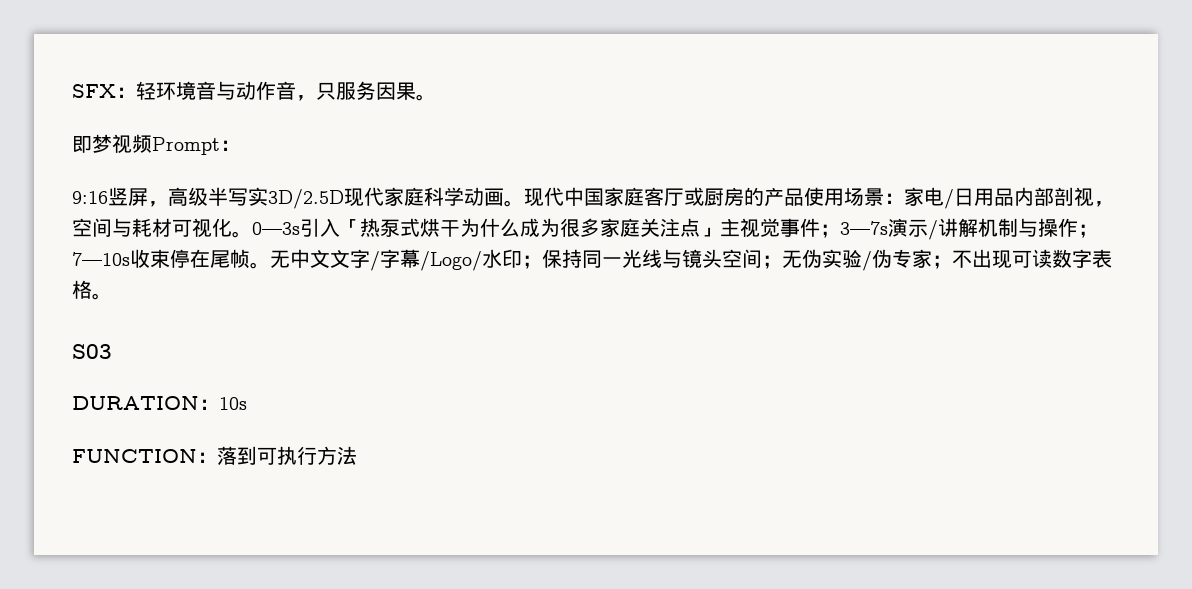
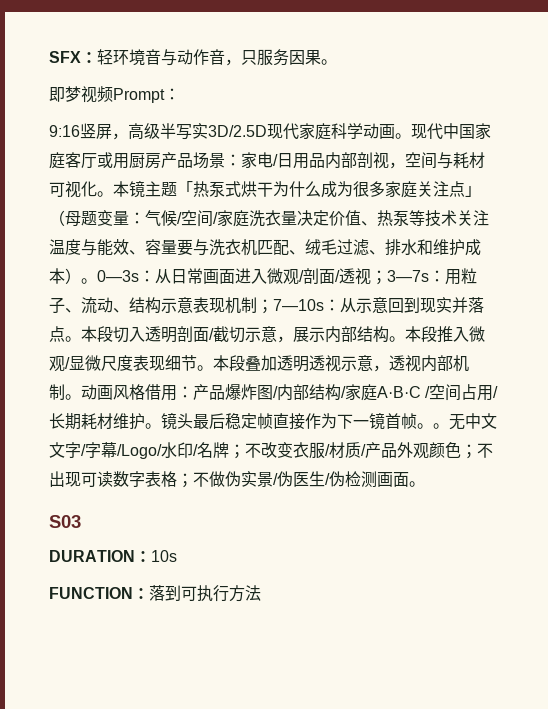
- 现代中国家庭客厅或厨房的产品使用场景：家电/日用品内部剖视，空间与耗材可视化。
+ 现代中国家庭客厅或用厨房产品场景：家电/日用品内部剖视，空间与耗材可视化。
- 0—3s引入「热泵式烘干为什么成为很多家庭关注点」主视觉事件；3—7s演示/讲解机制与操作；7—10s收束停在尾帧。
+ 本镜主题「热泵式烘干为什么成为很多家庭关注点」（母题变量：气候/空间/家庭洗衣量决定价值、热泵等技术关注温度与能效、容量要与洗衣机匹配、绒毛过滤、排水和维护成本）。0—3s：从日常画面进入微观/剖面/透视；3—7s：用粒子、流动、结构示意表现机制；7—10s：从示意回到现实并落点。本段切入透明剖面/截切示意，展示内部结构。本段推入微观/显微尺度表现细节。本段叠加透明透视示意，透视内部机制。动画风格借用：产品爆炸图/内部结构/家庭A·B·C /空间占用/长期耗材维护。镜头最后稳定帧直接作为下一镜首帧。。
- 无中文文字/字幕/Logo/水印；保持同一光线与镜头空间；无伪实验/伪专家；不出现可读数字表格。
+ 无中文文字/字幕/Logo/水印/名牌；不改变衣服/材质/产品外观颜色；不出现可读数字表格；不做伪实景/伪医生/伪检测画面。

